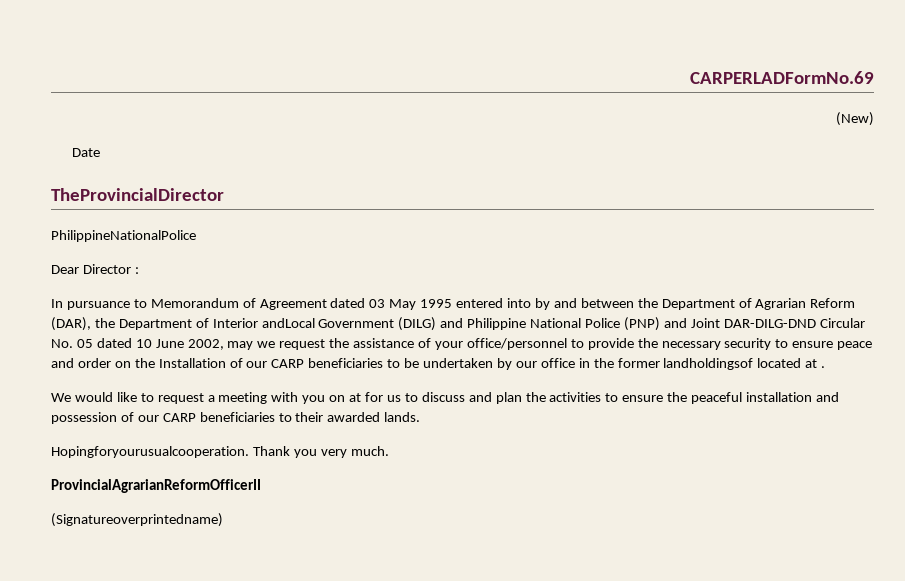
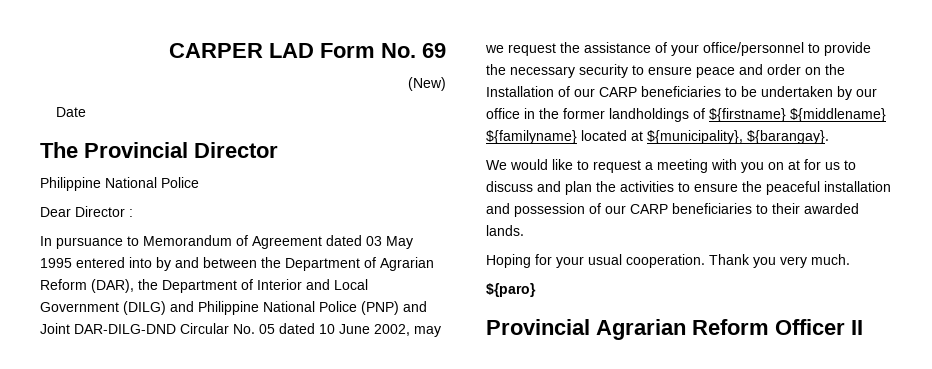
- CARPERLADFormNo.69
+ CARPER LAD Form No. 69
  (New)
  Date
- TheProvincialDirector
- PhilippineNationalPolice
+ The Provincial Director
+ Philippine National Police
- In pursuance to Memorandum of Agreement dated 03 May 1995 entered into by and between the Department of Agrarian Reform (DAR), the Department of Interior andLocal Government (DILG) and Philippine National Police (PNP) and Joint DAR-DILG-DND Circular No. 05 dated 10 June 2002, may we request the assistance of your office/personnel to provide the necessary security to ensure peace and order on the Installation of our CARP beneficiaries to be undertaken by our office in the former landholdingsof located at .
+ In pursuance to Memorandum of Agreement dated 03 May 1995 entered into by and between the Department of Agrarian Reform (DAR), the Department of Interior and Local Government (DILG) and Philippine National Police (PNP) and Joint DAR-DILG-DND Circular No. 05 dated 10 June 2002, may we request the assistance of your office/personnel to provide the necessary security to ensure peace and order on the Installation of our CARP beneficiaries to be undertaken by our office in the former landholdings of ${firstname} ${middlename} ${familyname} located at ${municipality}, ${barangay}.
- Hopingforyourusualcooperation.
+ Hoping for your usual cooperation.
- ProvincialAgrarianReformOfficerII
- (Signatureoverprintedname)
+ ${paro}
+ Provincial Agrarian Reform Officer II

